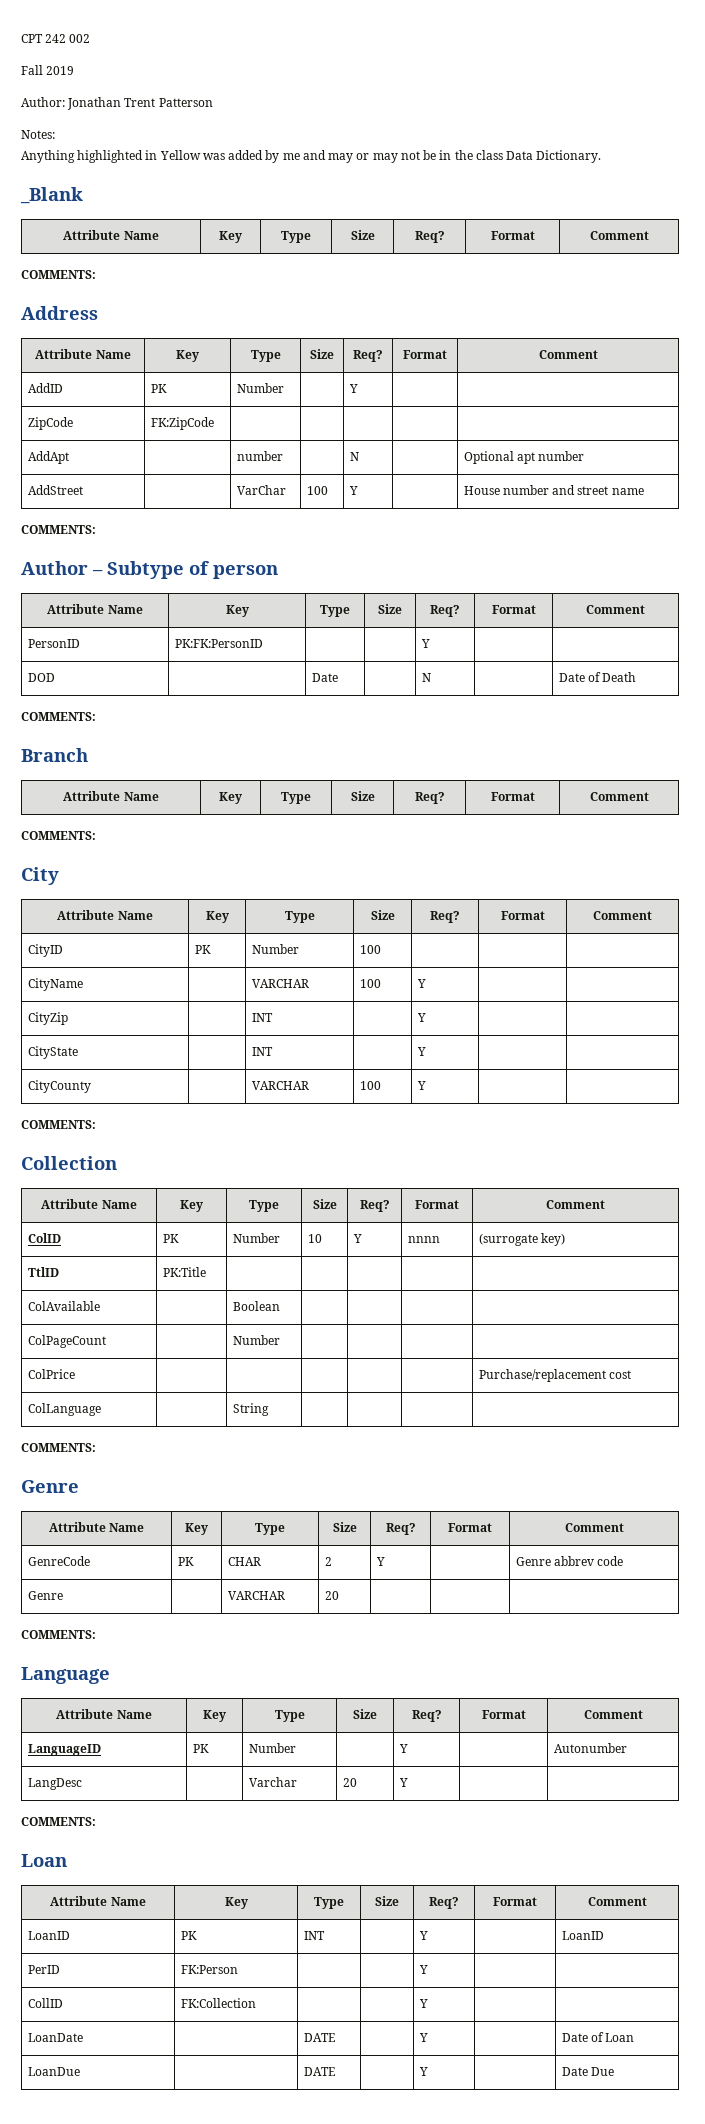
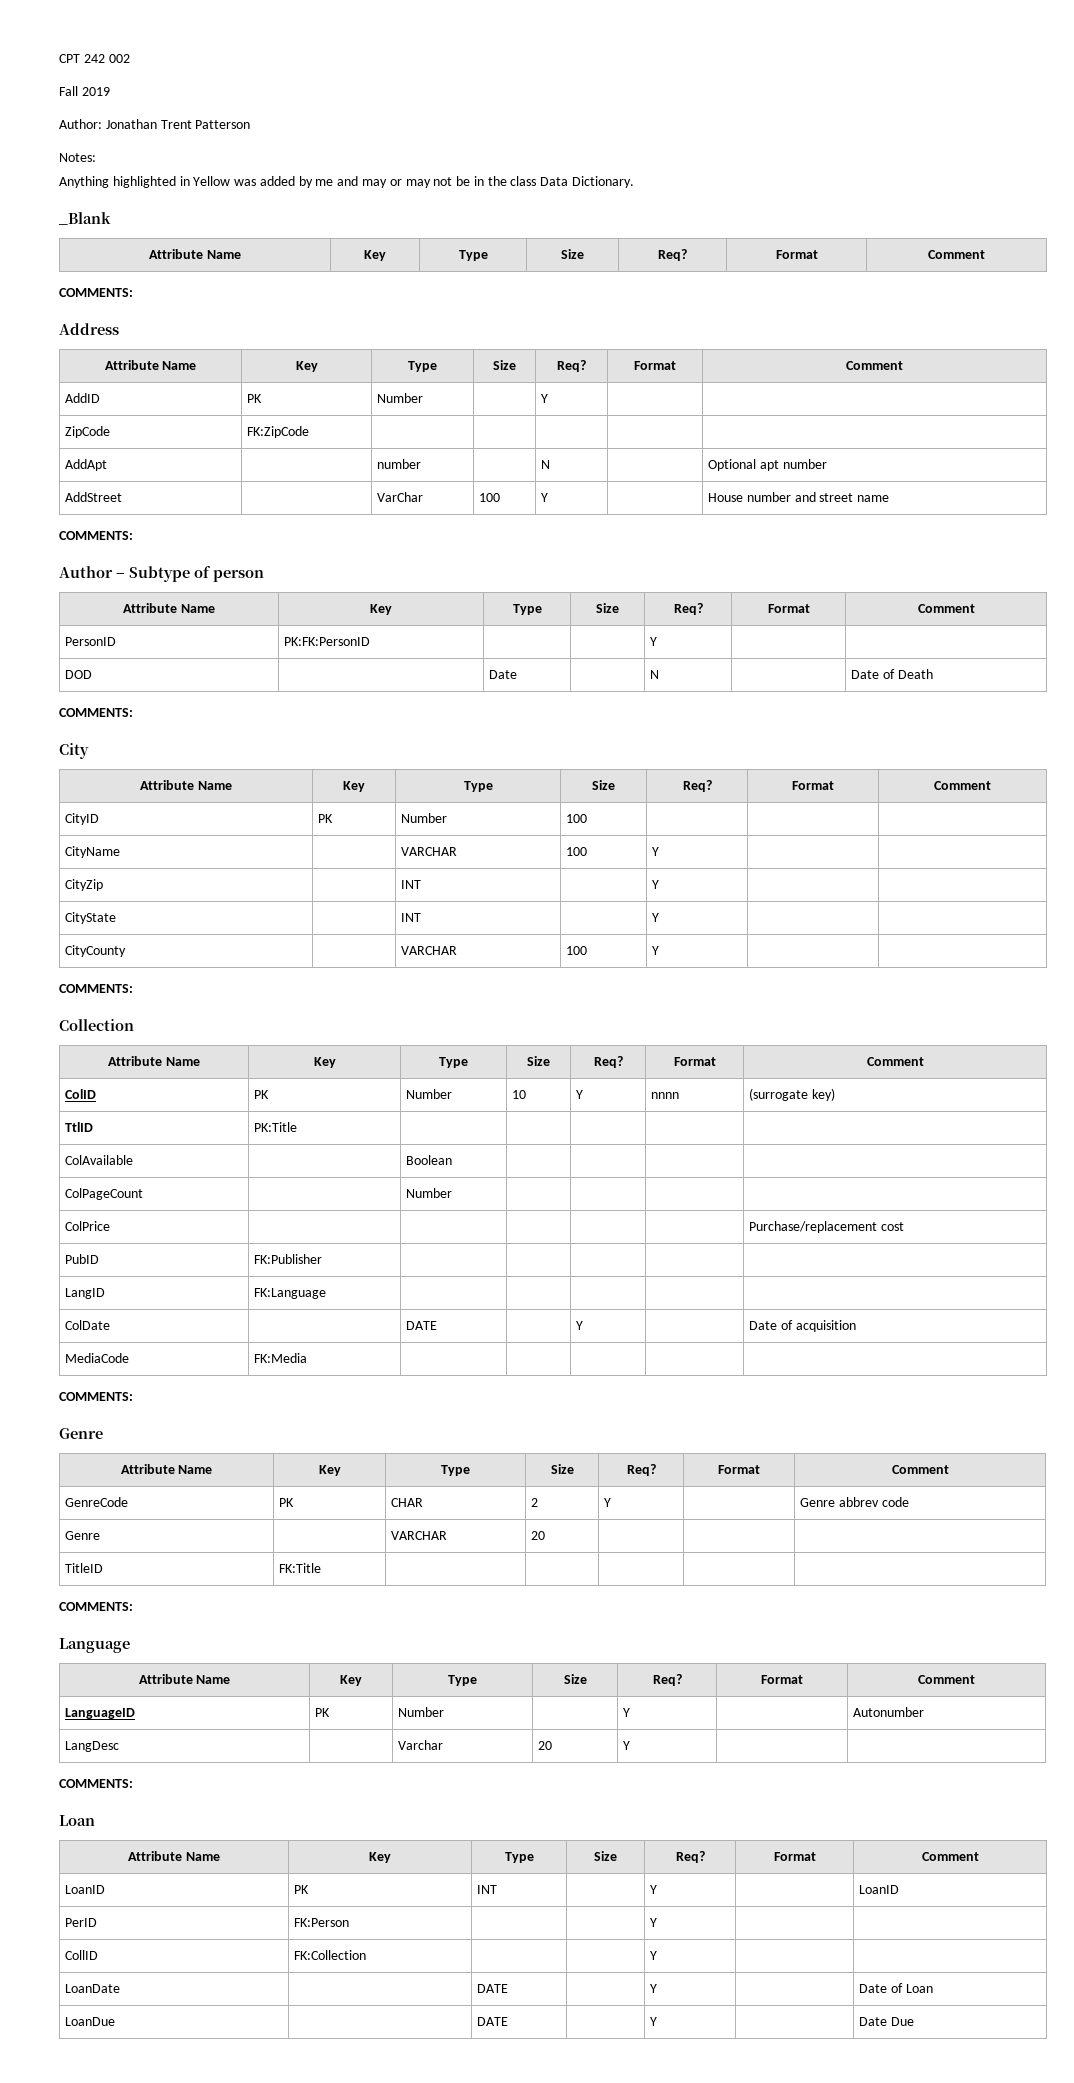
- Branch
- Attribute Name | Key | Type | Size | Req? | Format | Comment
- COMMENTS:
- ColLanguage | | String | | | |
+ PubID | FK:Publisher | | | | |
+ LangID | FK:Language | | | | |
+ ColDate | | DATE | | Y | | Date of acquisition
+ MediaCode | FK:Media | | | | |
+ TitleID | FK:Title | | | | |

